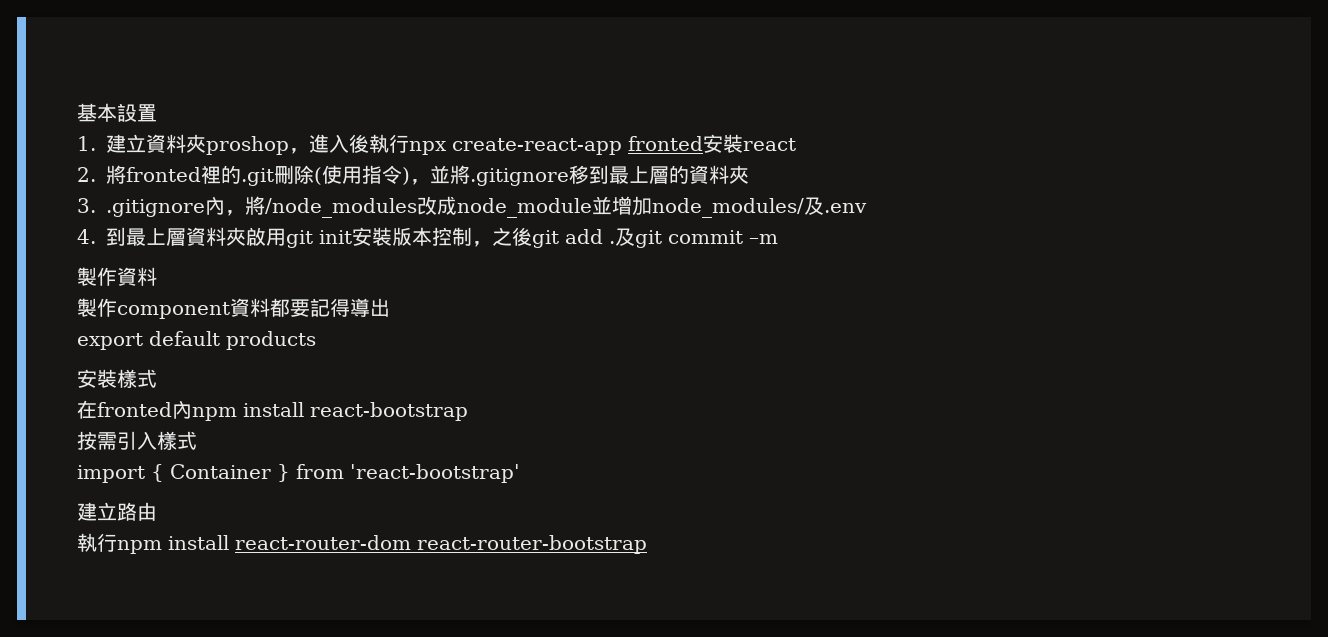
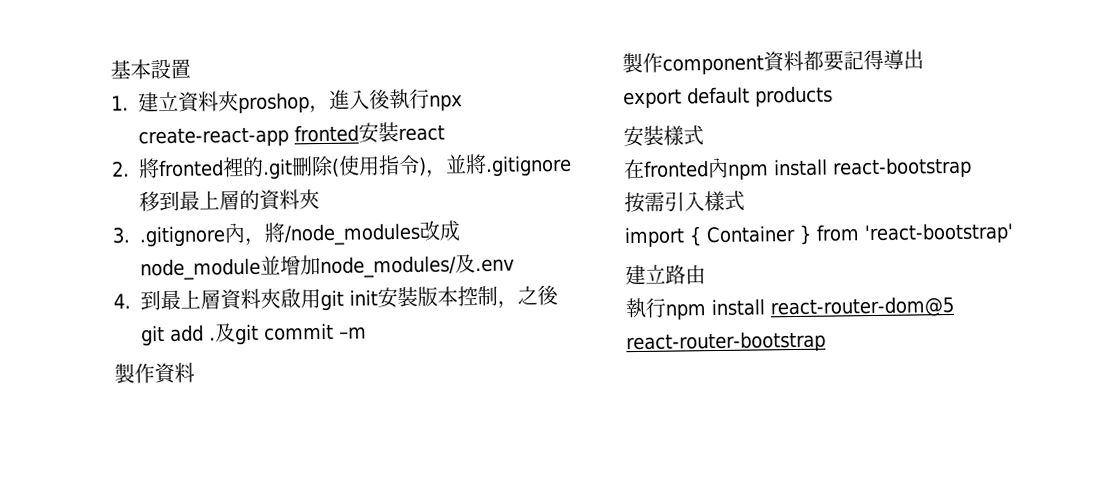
- 執行npm install react-router-dom react-router-bootstrap
+ 執行npm install react-router-dom@5 react-router-bootstrap

